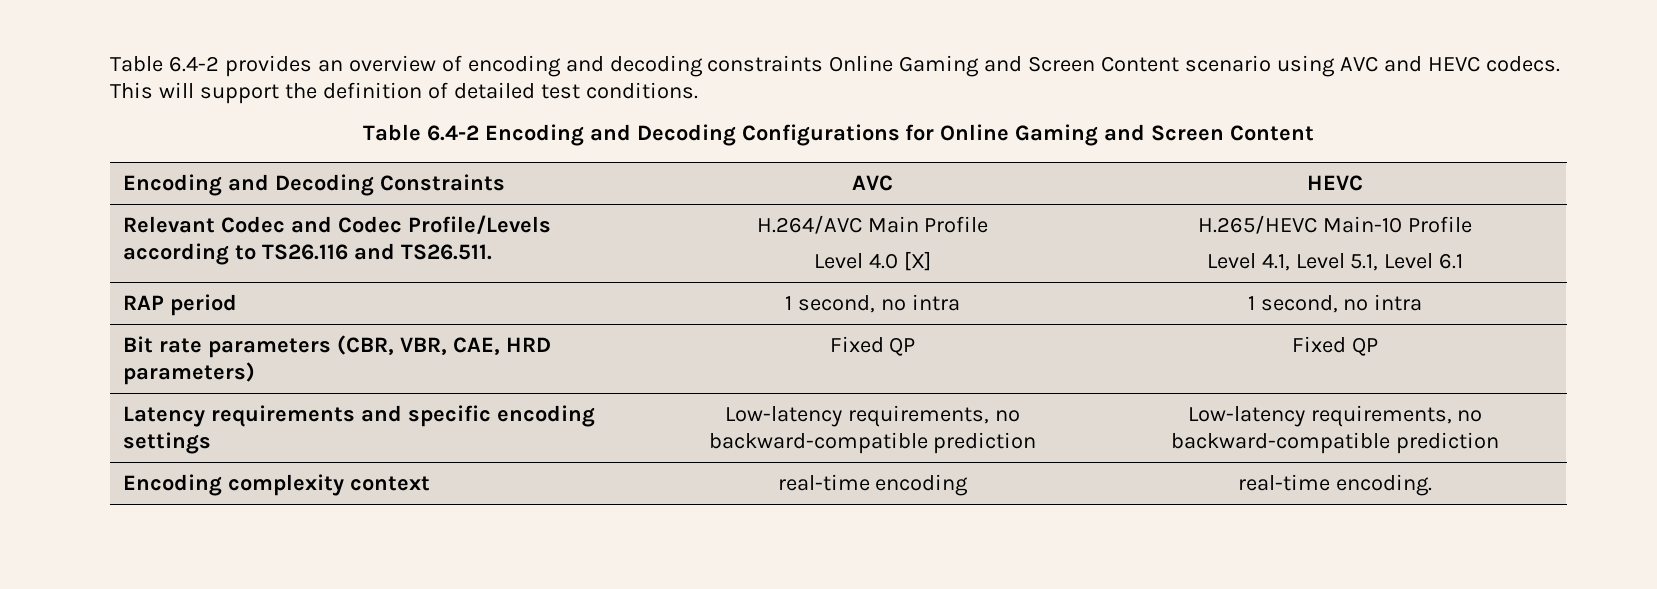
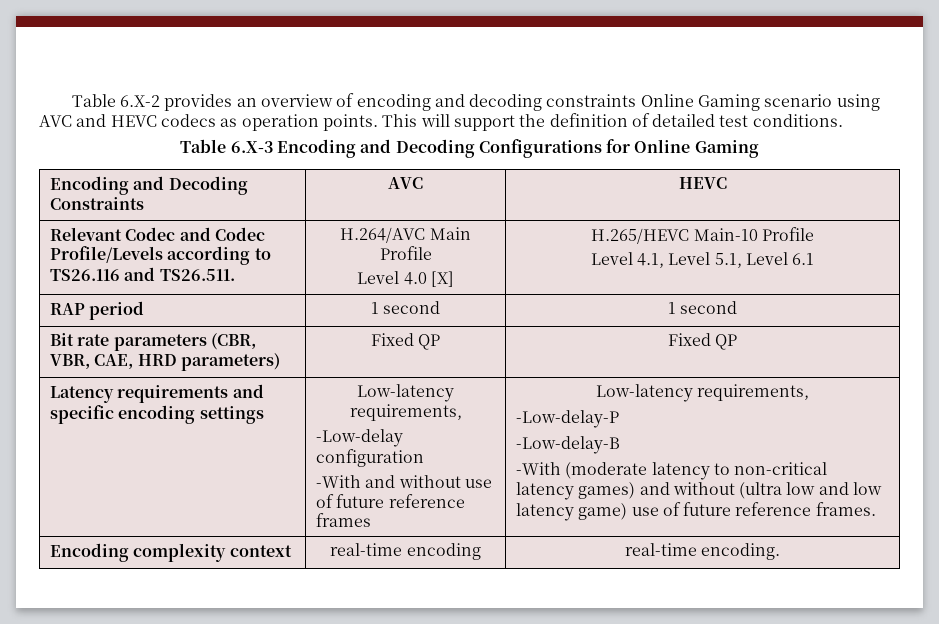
- Table 6.4-2 provides an overview of encoding and decoding constraints Online Gaming and Screen Content scenario using AVC and HEVC codecs.
+ Table 6.X-2 provides an overview of encoding and decoding constraints Online Gaming scenario using AVC and HEVC codecs as operation points.
- Table 6.4-2 Encoding and Decoding Configurations for Online Gaming and Screen Content
+ Table 6.X-3 Encoding and Decoding Configurations for Online Gaming
- RAP period | 1 second, no intra | 1 second, no intra
+ RAP period | 1 second | 1 second
- Latency requirements and specific encoding settings | Low-latency requirements, no backward-compatible prediction | Low-latency requirements, no backward-compatible prediction
+ Latency requirements and specific encoding settings | Low-latency requirements,
+ -Low-delay configuration
+ -With and without use of future reference frames | Low-latency requirements,
+ -Low-delay-P
+ -Low-delay-B
+ -With (moderate latency to non-critical latency games) and without (ultra low and low latency game) use of future reference frames.

